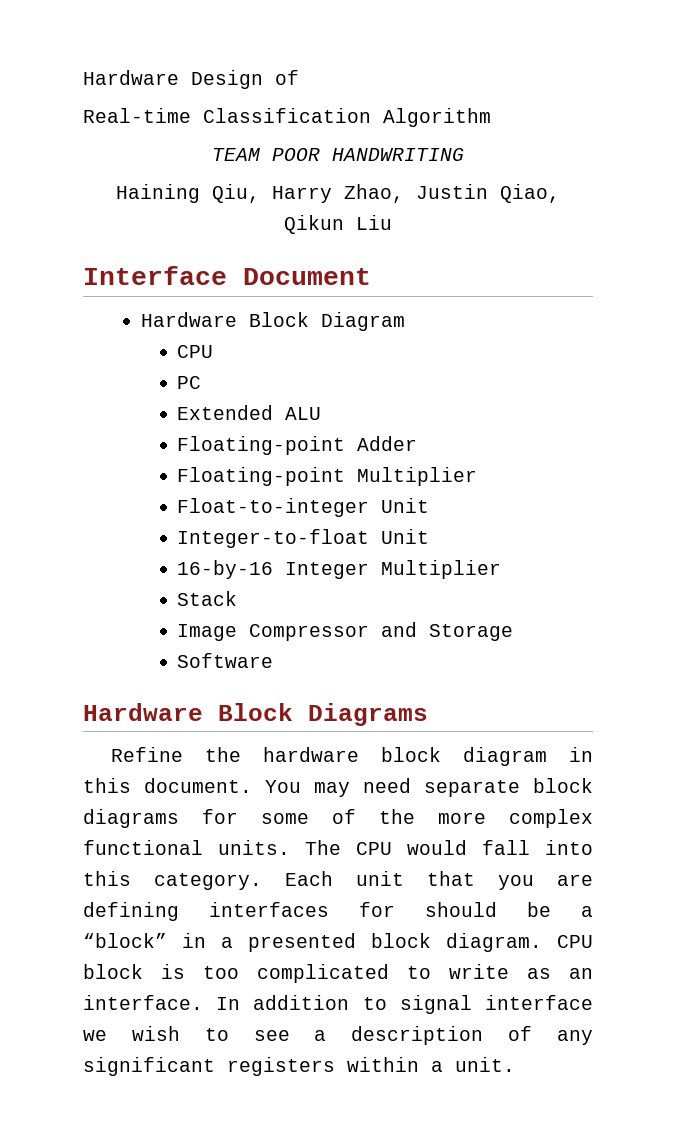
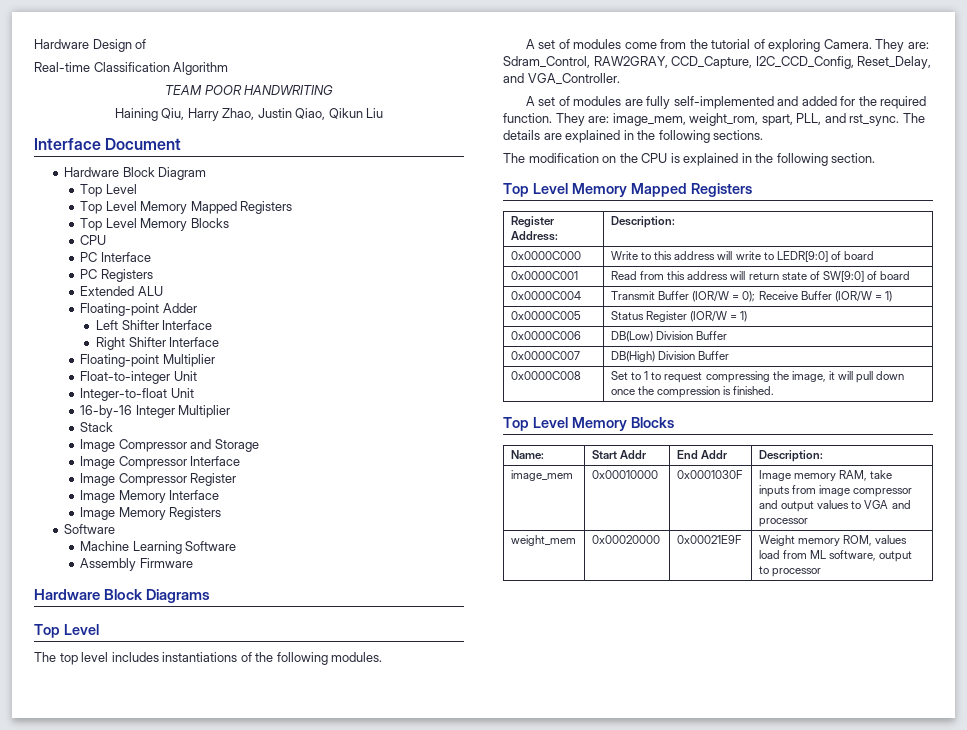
  Hardware Block Diagram
+ Top Level
+ Top Level Memory Mapped Registers
+ Top Level Memory Blocks
- PC
+ PC Interface
+ PC Registers
+ Left Shifter Interface
+ Right Shifter Interface
+ Image Compressor Interface
+ Image Compressor Register
+ Image Memory Interface
+ Image Memory Registers
  Software
+ Machine Learning Software
+ Assembly Firmware
  Hardware Block Diagrams
- Refine the hardware block diagram in this document. You may need separate block diagrams for some of the more complex functional units. The CPU would fall into this category. Each unit that you are defining interfaces for should be a “block” in a presented block diagram. CPU block is too complicated to write as an interface. In addition to signal interface we wish to see a description of any significant registers within a unit.
+ Top Level
+ The top level includes instantiations of the following modules.
+ A set of modules come from the tutorial of exploring Camera. They are: Sdram_Control, RAW2GRAY, CCD_Capture, I2C_CCD_Config, Reset_Delay, and VGA_Controller.
+ A set of modules are fully self-implemented and added for the required function. They are: image_mem, weight_rom, spart, PLL, and rst_sync. The details are explained in the following sections.
+ The modification on the CPU is explained in the following section.
+ Top Level Memory Mapped Registers
+ Register Address: | Description:
+ 0x0000C000 | Write to this address will write to LEDR[9:0] of board
+ 0x0000C001 | Read from this address will return state of SW[9:0] of board
+ 0x0000C004 | Transmit Buffer (IOR/W = 0); Receive Buffer (IOR/W = 1)
+ 0x0000C005 | Status Register (IOR/W = 1)
+ 0x0000C006 | DB(Low) Division Buffer
+ 0x0000C007 | DB(High) Division Buffer
+ 0x0000C008 | Set to 1 to request compressing the image, it will pull down once the compression is finished.
+ Top Level Memory Blocks
+ Name: | Start Addr | End Addr | Description:
+ image_mem | 0x00010000 | 0x0001030F | Image memory RAM, take inputs from image compressor and output values to VGA and processor
+ weight_mem | 0x00020000 | 0x00021E9F | Weight memory ROM, values load from ML software, output to processor

